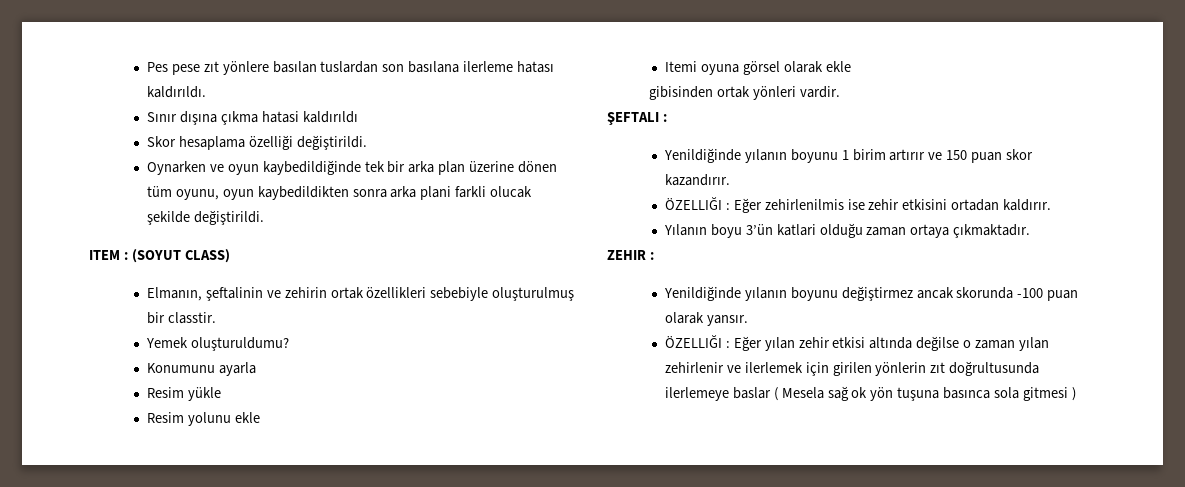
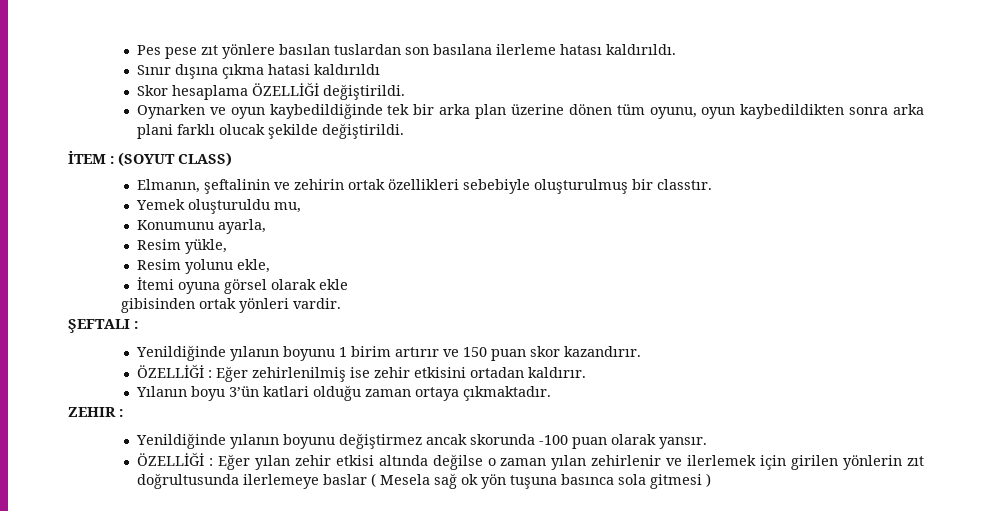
- Skor hesaplama özelliği değiştirildi.
+ Skor hesaplama ÖZELLİĞİ değiştirildi.
- Oynarken ve oyun kaybedildiğinde tek bir arka plan üzerine dönen tüm oyunu, oyun kaybedildikten sonra arka plani farkli olucak şekilde değiştirildi.
+ Oynarken ve oyun kaybedildiğinde tek bir arka plan üzerine dönen tüm oyunu, oyun kaybedildikten sonra arka plani farklı olucak şekilde değiştirildi.
- ITEM : (SOYUT CLASS)
+ İTEM : (SOYUT CLASS)
- Elmanın, şeftalinin ve zehirin ortak özellikleri sebebiyle oluşturulmuş bir classtir.
+ Elmanın, şeftalinin ve zehirin ortak özellikleri sebebiyle oluşturulmuş bir classtır.
- Yemek oluşturuldumu?
+ Yemek oluşturuldu mu,
- Konumunu ayarla
- Resim yükle
+ Konumunu ayarla,
+ Resim yükle,
- Resim yolunu ekle
- Itemi oyuna görsel olarak ekle
+ Resim yolunu ekle,
+ İtemi oyuna görsel olarak ekle
- ÖZELLIĞI : Eğer zehirlenilmis ise zehir etkisini ortadan kaldırır.
+ ÖZELLİĞİ : Eğer zehirlenilmiş ise zehir etkisini ortadan kaldırır.
- ÖZELLIĞI : Eğer yılan zehir etkisi altında değilse o zaman yılan zehirlenir ve ilerlemek için girilen yönlerin zıt doğrultusunda ilerlemeye baslar ( Mesela sağ ok yön tuşuna basınca sola gitmesi )
+ ÖZELLİĞİ : Eğer yılan zehir etkisi altında değilse o zaman yılan zehirlenir ve ilerlemek için girilen yönlerin zıt doğrultusunda ilerlemeye baslar ( Mesela sağ ok yön tuşuna basınca sola gitmesi )

